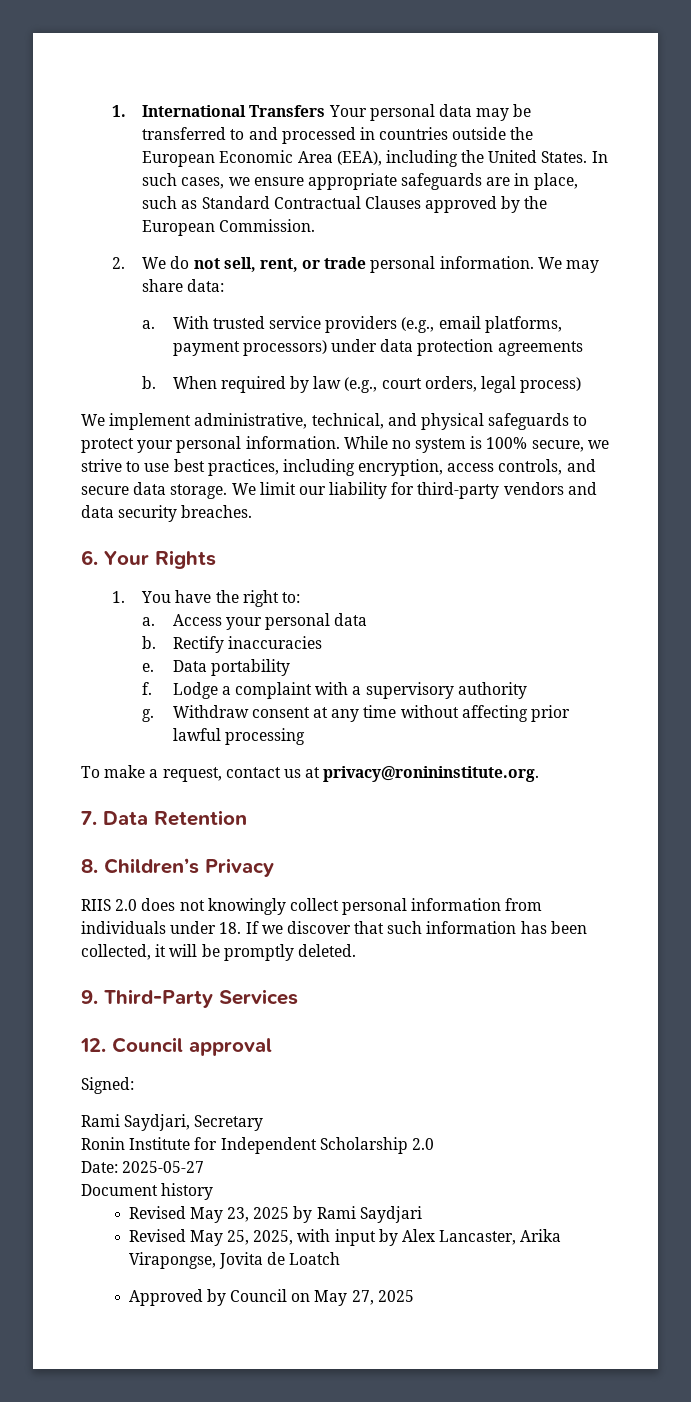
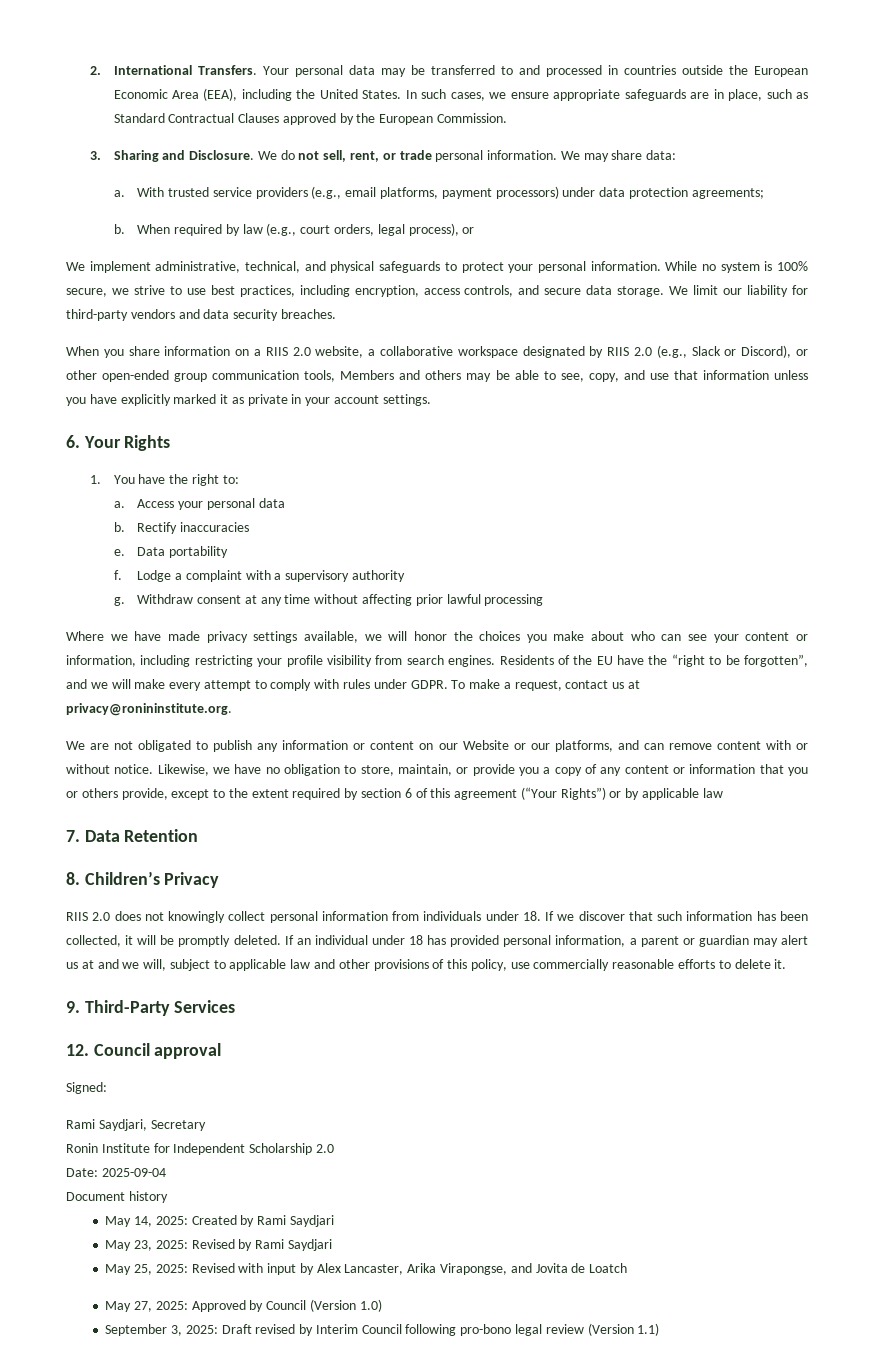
- 1. International Transfers Your personal data may be transferred to and processed in countries outside the European Economic Area (EEA), including the United States.
+ 2. International Transfers. Your personal data may be transferred to and processed in countries outside the European Economic Area (EEA), including the United States.
- 2. We do not sell, rent, or trade personal information.
+ 3. Sharing and Disclosure. We do not sell, rent, or trade personal information.
- With trusted service providers (e.g., email platforms, payment processors) under data protection agreements
+ With trusted service providers (e.g., email platforms, payment processors) under data protection agreements;
- When required by law (e.g., court orders, legal process)
+ When required by law (e.g., court orders, legal process), or
+ When you share information on a RIIS 2.0 website, a collaborative workspace designated by RIIS 2.0 (e.g., Slack or Discord), or other open-ended group communication tools, Members and others may be able to see, copy, and use that information unless you have explicitly marked it as private in your account settings.
+ Where we have made privacy settings available, we will honor the choices you make about who can see your content or information, including restricting your profile visibility from search engines. Residents of the EU have the “right to be forgotten”, and we will make every attempt to comply with rules under GDPR.
+ We are not obligated to publish any information or content on our Website or our platforms, and can remove content with or without notice. Likewise, we have no obligation to store, maintain, or provide you a copy of any content or information that you or others provide, except to the extent required by section 6 of this agreement (“Your Rights”) or by applicable law
+ If an individual under 18 has provided personal information, a parent or guardian may alert us at and we will, subject to applicable law and other provisions of this policy, use commercially reasonable efforts to delete it.
- Date: 2025-05-27
+ Date: 2025-09-04
- Revised May 23, 2025 by Rami Saydjari
- Revised May 25, 2025, with input by Alex Lancaster, Arika Virapongse, Jovita de Loatch
+ May 14, 2025: Created by Rami Saydjari
+ May 23, 2025: Revised by Rami Saydjari
+ May 25, 2025: Revised with input by Alex Lancaster, Arika Virapongse, and Jovita de Loatch
- Approved by Council on May 27, 2025
+ May 27, 2025: Approved by Council (Version 1.0)
+ September 3, 2025: Draft revised by Interim Council following pro-bono legal review (Version 1.1)

